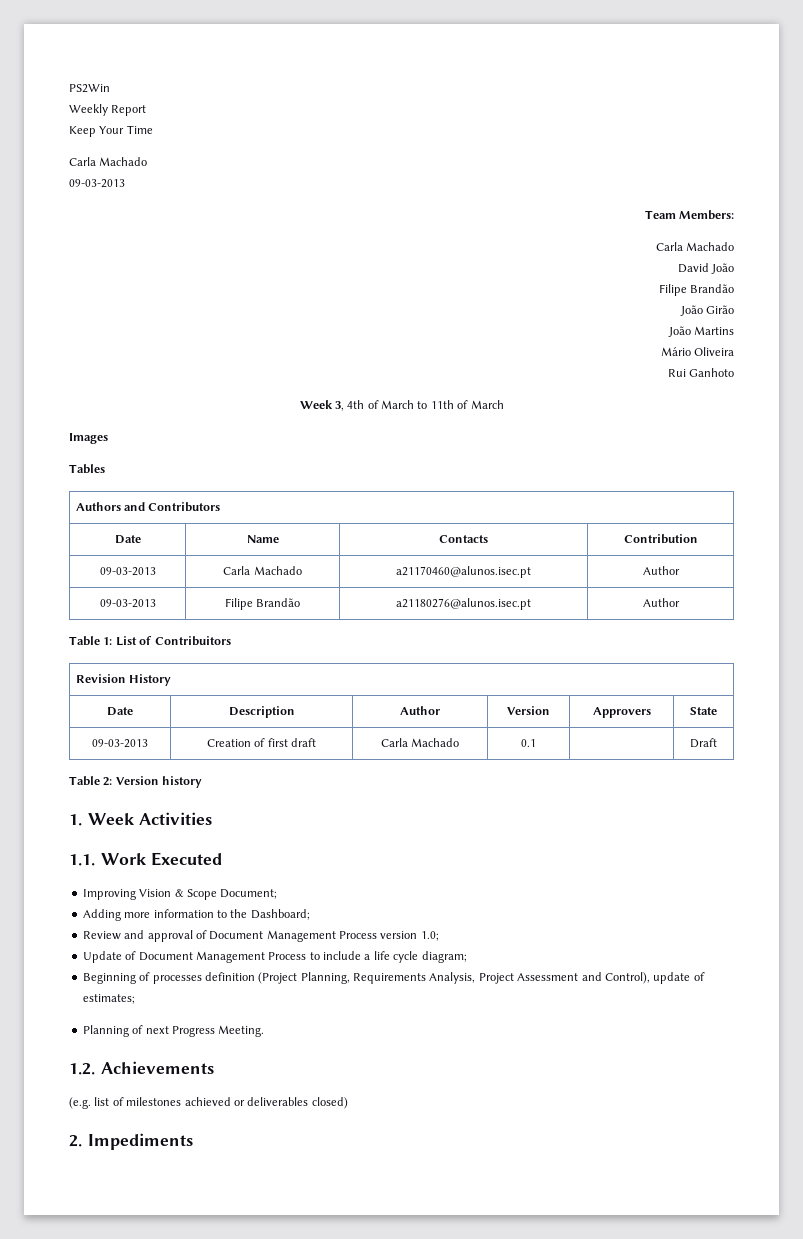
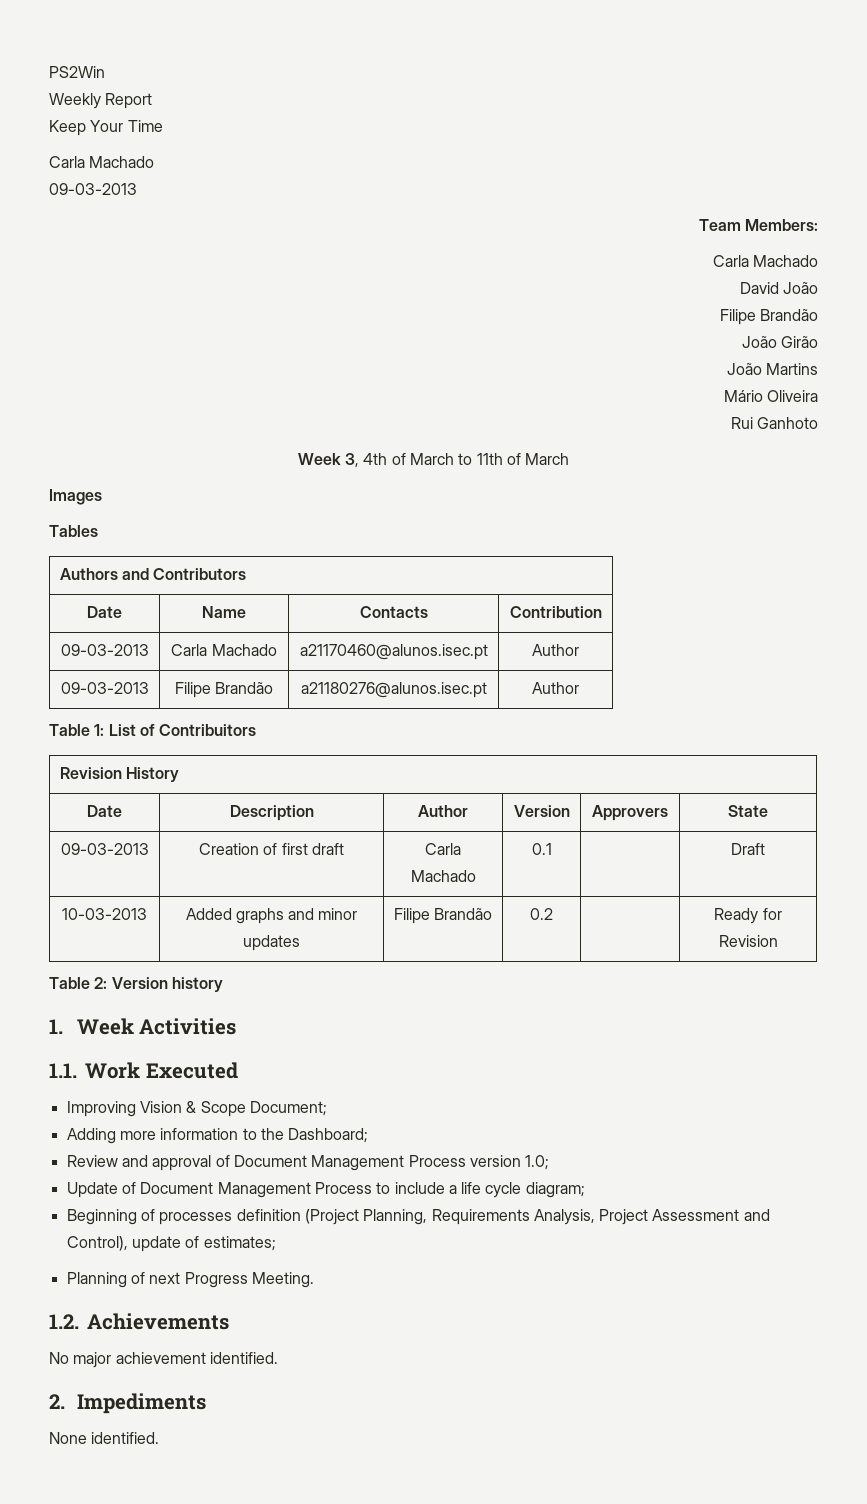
+ 10-03-2013 | Added graphs and minor updates | Filipe Brandão | 0.2 | | Ready for Revision
- (e.g. list of milestones achieved or deliverables closed)
+ No major achievement identified.
+ None identified.

